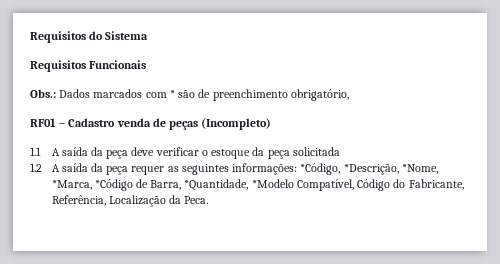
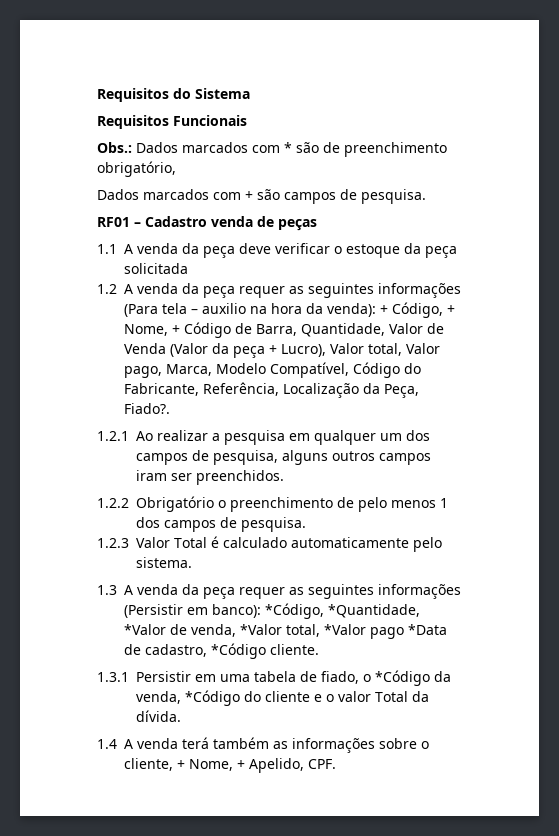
+ Dados marcados com + são campos de pesquisa.
- RF01 – Cadastro venda de peças (Incompleto)
+ RF01 – Cadastro venda de peças
- 1.1 A saída da peça deve verificar o estoque da peça solicitada
+ 1.1 A venda da peça deve verificar o estoque da peça solicitada
- 1.2 A saída da peça requer as seguintes informações: *Código, *Descrição, *Nome, *Marca, *Código de Barra, *Quantidade, *Modelo Compatível, Código do Fabricante, Referência, Localização da Peca.
+ 1.2 A venda da peça requer as seguintes informações (Para tela – auxilio na hora da venda): + Código, + Nome, + Código de Barra, Quantidade, Valor de Venda (Valor da peça + Lucro), Valor total, Valor pago, Marca, Modelo Compatível, Código do Fabricante, Referência, Localização da Peça, Fiado?.
+ 1.2.1 Ao realizar a pesquisa em qualquer um dos campos de pesquisa, alguns outros campos iram ser preenchidos.
+ 1.2.2 Obrigatório o preenchimento de pelo menos 1 dos campos de pesquisa.
+ 1.2.3 Valor Total é calculado automaticamente pelo sistema.
+ 1.3 A venda da peça requer as seguintes informações (Persistir em banco): *Código, *Quantidade, *Valor de venda, *Valor total, *Valor pago *Data de cadastro, *Código cliente.
+ 1.3.1 Persistir em uma tabela de fiado, o *Código da venda, *Código do cliente e o valor Total da dívida.
+ 1.4 A venda terá também as informações sobre o cliente, + Nome, + Apelido, CPF.

